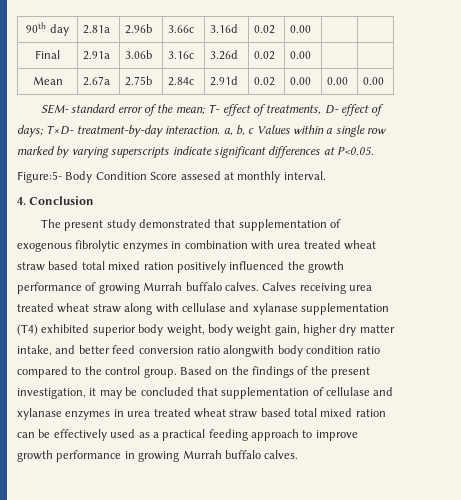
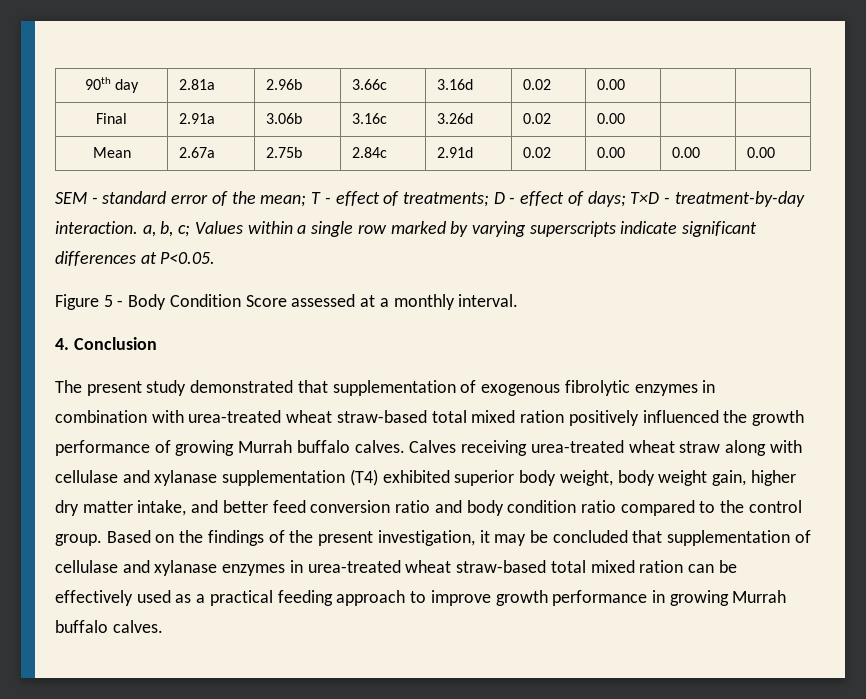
- SEM- standard error of the mean; T- effect of treatments, D- effect of days; T×D- treatment-by-day interaction. a, b, c Values within a single row marked by varying superscripts indicate significant differences at P<0.05.
+ SEM - standard error of the mean; T - effect of treatments; D - effect of days; T×D - treatment-by-day interaction. a, b, c; Values within a single row marked by varying superscripts indicate significant differences at P<0.05.
- Figure:5- Body Condition Score assesed at monthly interval.
+ Figure 5 - Body Condition Score assessed at a monthly interval.
- The present study demonstrated that supplementation of exogenous fibrolytic enzymes in combination with urea treated wheat straw based total mixed ration positively influenced the growth performance of growing Murrah buffalo calves.
+ The present study demonstrated that supplementation of exogenous fibrolytic enzymes in combination with urea-treated wheat straw-based total mixed ration positively influenced the growth performance of growing Murrah buffalo calves.
- Calves receiving urea treated wheat straw along with cellulase and xylanase supplementation (T4) exhibited superior body weight, body weight gain, higher dry matter intake, and better feed conversion ratio alongwith body condition ratio compared to the control group.
+ Calves receiving urea-treated wheat straw along with cellulase and xylanase supplementation (T4) exhibited superior body weight, body weight gain, higher dry matter intake, and better feed conversion ratio and body condition ratio compared to the control group.
- Based on the findings of the present investigation, it may be concluded that supplementation of cellulase and xylanase enzymes in urea treated wheat straw based total mixed ration can be effectively used as a practical feeding approach to improve growth performance in growing Murrah buffalo calves.
+ Based on the findings of the present investigation, it may be concluded that supplementation of cellulase and xylanase enzymes in urea-treated wheat straw-based total mixed ration can be effectively used as a practical feeding approach to improve growth performance in growing Murrah buffalo calves.

